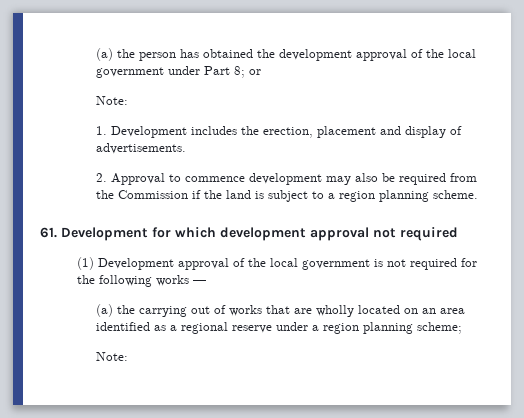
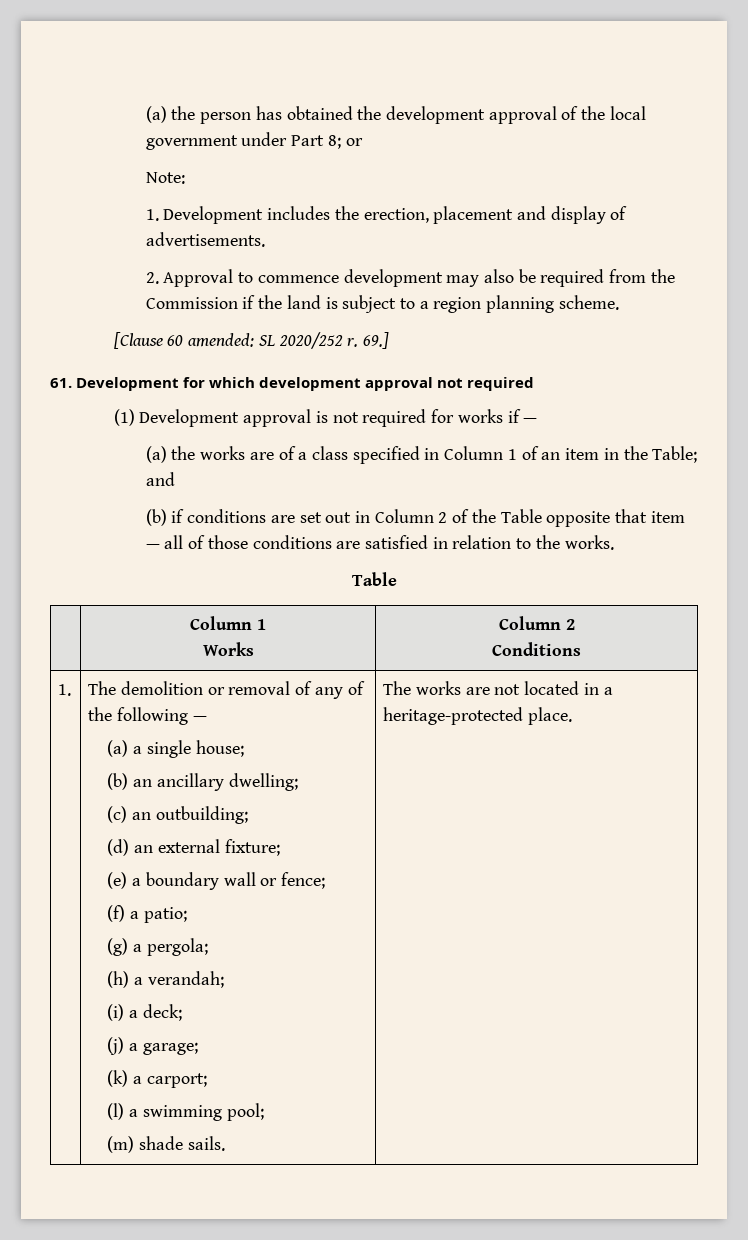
+ [Clause 60 amended: SL 2020/252 r. 69.]
- (1) Development approval of the local government is not required for the following works —
+ (1) Development approval is not required for works if —
- (a) the carrying out of works that are wholly located on an area identified as a regional reserve under a region planning scheme;
- Note:
+ (a) the works are of a class specified in Column 1 of an item in the Table; and
+ (b) if conditions are set out in Column 2 of the Table opposite that item — all of those conditions are satisfied in relation to the works.
+ Table
+ | Column 1
+ Works | Column 2
+ Conditions
+ 1. | The demolition or removal of any of the following —
+ (a) a single house;
+ (b) an ancillary dwelling;
+ (c) an outbuilding;
+ (d) an external fixture;
+ (e) a boundary wall or fence;
+ (f) a patio;
+ (g) a pergola;
+ (h) a verandah;
+ (i) a deck;
+ (j) a garage;
+ (k) a carport;
+ (l) a swimming pool;
+ (m) shade sails. | The works are not located in a heritage-protected place.

